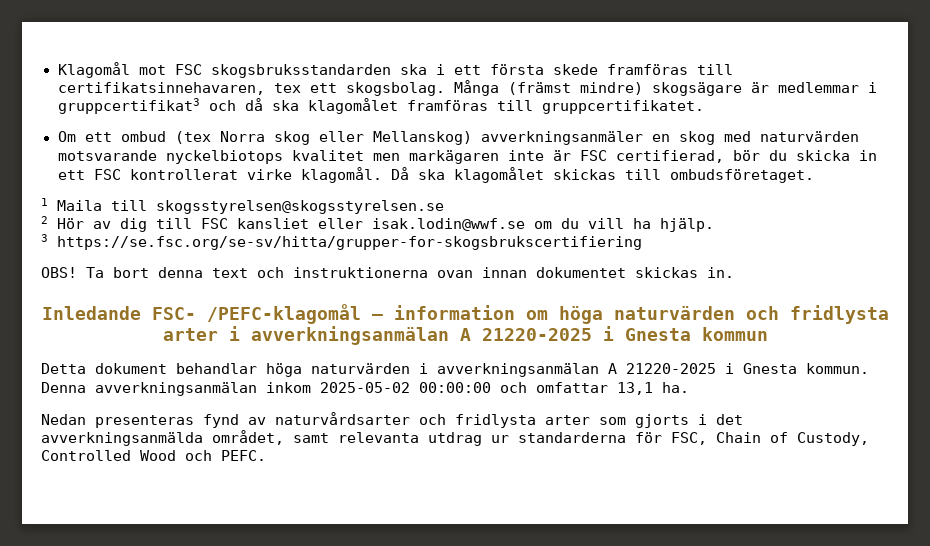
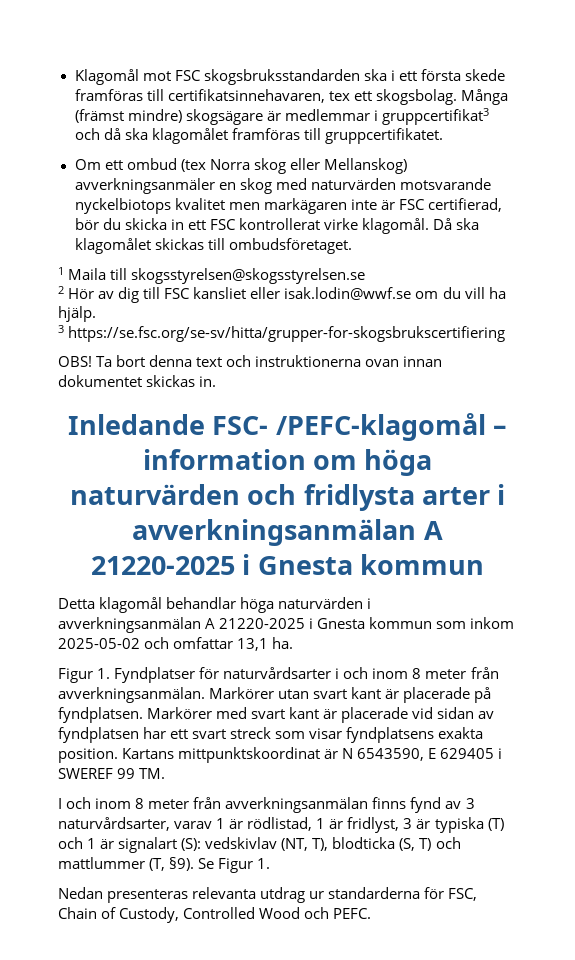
- Detta dokument behandlar höga naturvärden i avverkningsanmälan A 21220-2025 i Gnesta kommun. Denna avverkningsanmälan inkom 2025-05-02 00:00:00 och omfattar 13,1 ha.
+ Detta klagomål behandlar höga naturvärden i avverkningsanmälan A 21220-2025 i Gnesta kommun som inkom 2025-05-02 och omfattar 13,1 ha.
- Nedan presenteras fynd av naturvårdsarter och fridlysta arter som gjorts i det avverkningsanmälda området, samt relevanta utdrag ur standarderna för FSC, Chain of Custody, Controlled Wood och PEFC.
+ Figur 1. Fyndplatser för naturvårdsarter i och inom 8 meter från avverkningsanmälan. Markörer utan svart kant är placerade på fyndplatsen. Markörer med svart kant är placerade vid sidan av fyndplatsen har ett svart streck som visar fyndplatsens exakta position. Kartans mittpunktskoordinat är N 6543590, E 629405 i SWEREF 99 TM.
+ I och inom 8 meter från avverkningsanmälan finns fynd av 3 naturvårdsarter, varav 1 är rödlistad, 1 är fridlyst, 3 är typiska (T) och 1 är signalart (S): vedskivlav (NT, T), blodticka (S, T) och mattlummer (T, §9). Se Figur 1.
+ Nedan presenteras relevanta utdrag ur standarderna för FSC, Chain of Custody, Controlled Wood och PEFC.

